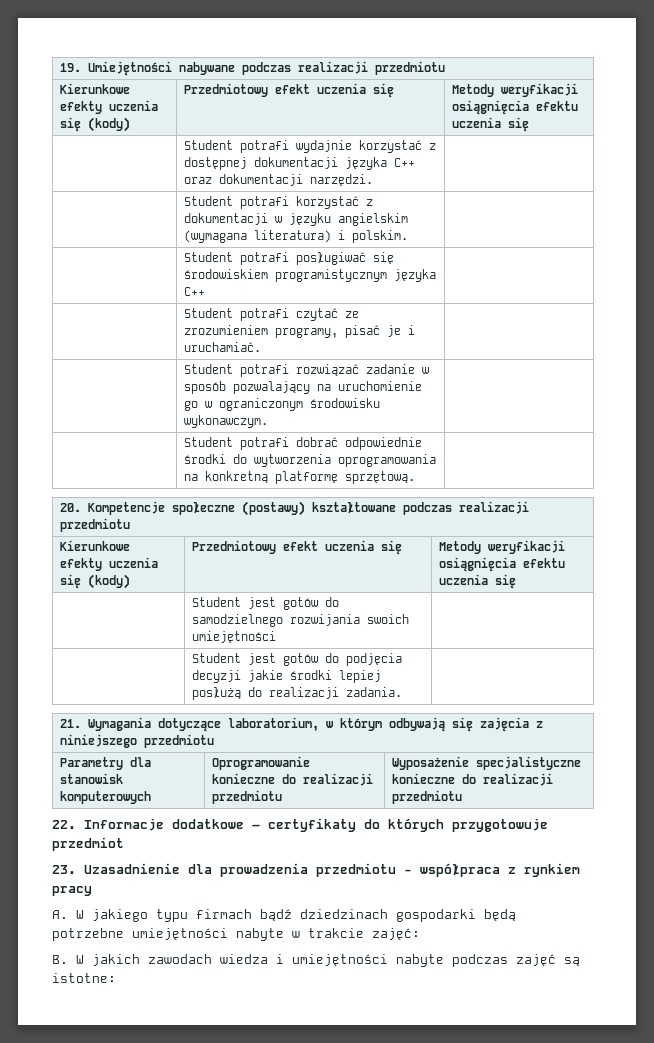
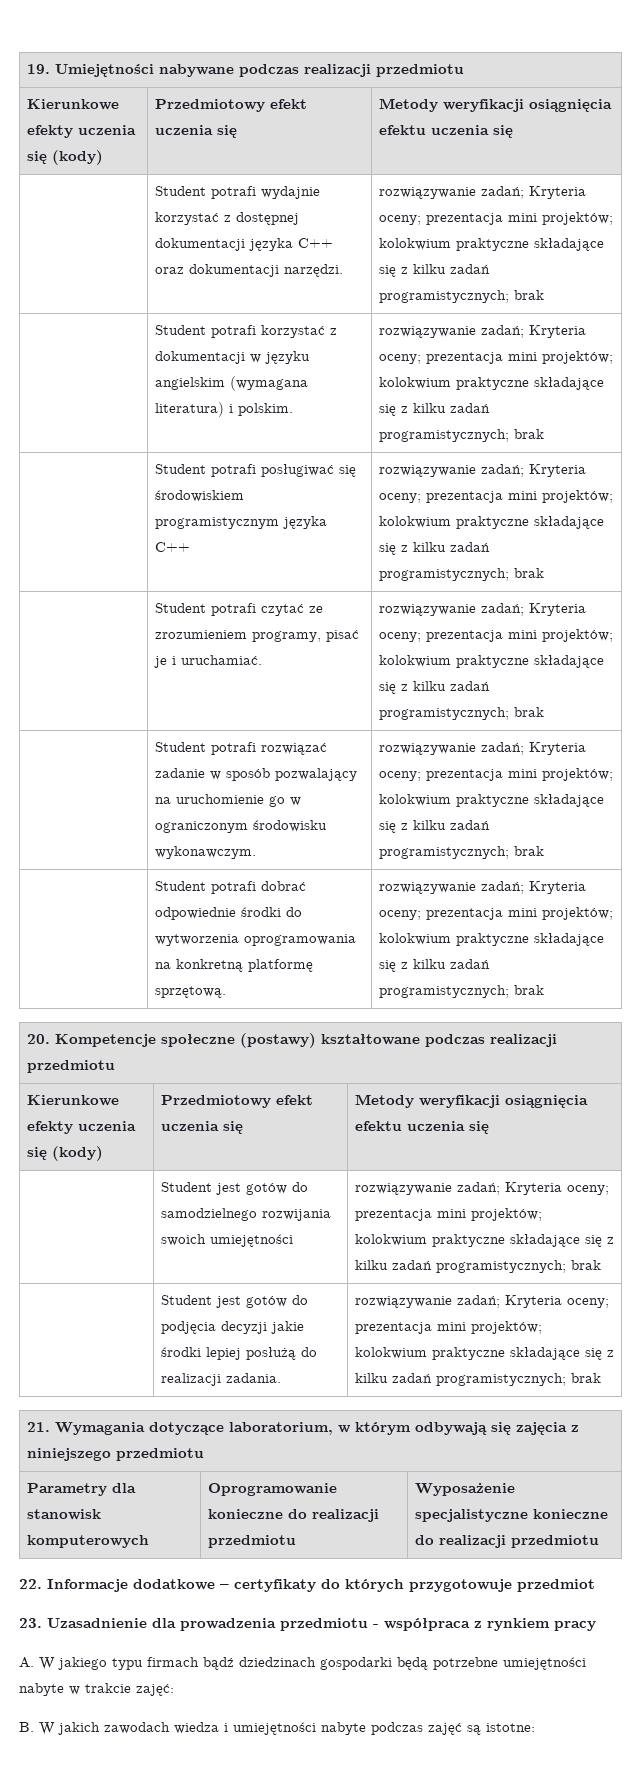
- | Student potrafi wydajnie korzystać z dostępnej dokumentacji języka C++ oraz dokumentacji narzędzi. |
+ | Student potrafi wydajnie korzystać z dostępnej dokumentacji języka C++ oraz dokumentacji narzędzi. | rozwiązywanie zadań; Kryteria oceny; prezentacja mini projektów; kolokwium praktyczne składające się z kilku zadań programistycznych; brak
- | Student potrafi korzystać z dokumentacji w języku angielskim (wymagana literatura) i polskim. |
+ | Student potrafi korzystać z dokumentacji w języku angielskim (wymagana literatura) i polskim. | rozwiązywanie zadań; Kryteria oceny; prezentacja mini projektów; kolokwium praktyczne składające się z kilku zadań programistycznych; brak
- | Student potrafi posługiwać się środowiskiem programistycznym języka C++ |
+ | Student potrafi posługiwać się środowiskiem programistycznym języka C++ | rozwiązywanie zadań; Kryteria oceny; prezentacja mini projektów; kolokwium praktyczne składające się z kilku zadań programistycznych; brak
- | Student potrafi czytać ze zrozumieniem programy, pisać je i uruchamiać. |
+ | Student potrafi czytać ze zrozumieniem programy, pisać je i uruchamiać. | rozwiązywanie zadań; Kryteria oceny; prezentacja mini projektów; kolokwium praktyczne składające się z kilku zadań programistycznych; brak
- | Student potrafi rozwiązać zadanie w sposób pozwalający na uruchomienie go w ograniczonym środowisku wykonawczym. |
+ | Student potrafi rozwiązać zadanie w sposób pozwalający na uruchomienie go w ograniczonym środowisku wykonawczym. | rozwiązywanie zadań; Kryteria oceny; prezentacja mini projektów; kolokwium praktyczne składające się z kilku zadań programistycznych; brak
- | Student potrafi dobrać odpowiednie środki do wytworzenia oprogramowania na konkretną platformę sprzętową. |
+ | Student potrafi dobrać odpowiednie środki do wytworzenia oprogramowania na konkretną platformę sprzętową. | rozwiązywanie zadań; Kryteria oceny; prezentacja mini projektów; kolokwium praktyczne składające się z kilku zadań programistycznych; brak
- | Student jest gotów do samodzielnego rozwijania swoich umiejętności |
+ | Student jest gotów do samodzielnego rozwijania swoich umiejętności | rozwiązywanie zadań; Kryteria oceny; prezentacja mini projektów; kolokwium praktyczne składające się z kilku zadań programistycznych; brak
- | Student jest gotów do podjęcia decyzji jakie środki lepiej posłużą do realizacji zadania. |
+ | Student jest gotów do podjęcia decyzji jakie środki lepiej posłużą do realizacji zadania. | rozwiązywanie zadań; Kryteria oceny; prezentacja mini projektów; kolokwium praktyczne składające się z kilku zadań programistycznych; brak

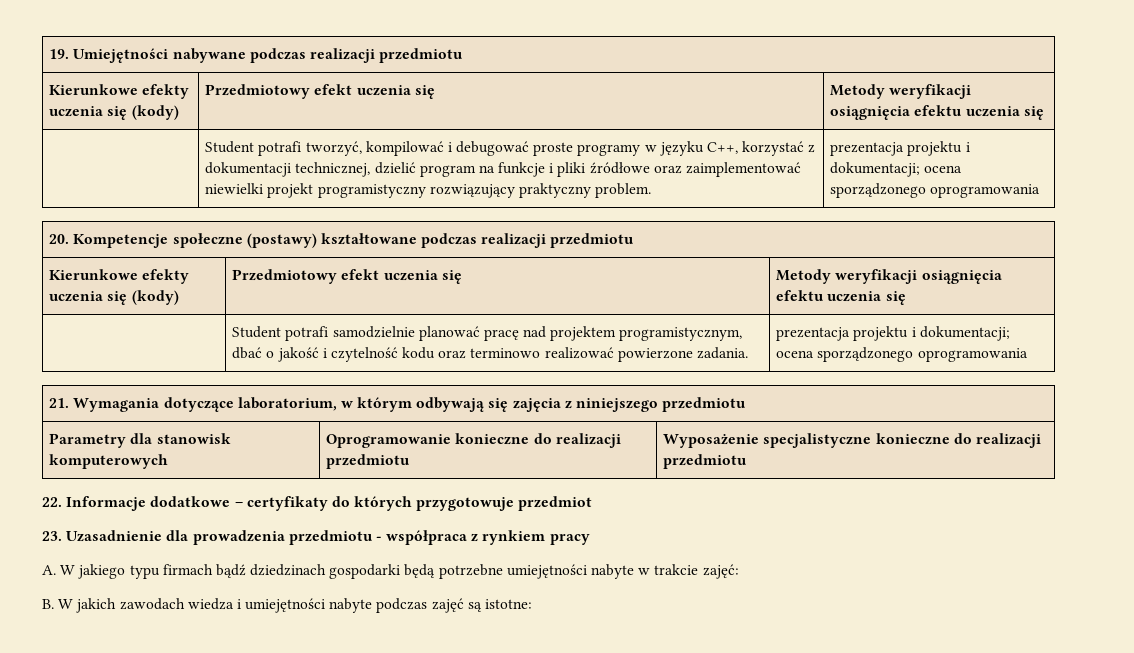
- | Student potrafi wydajnie korzystać z dostępnej dokumentacji języka C++ oraz dokumentacji narzędzi. | rozwiązywanie zadań; Kryteria oceny; prezentacja mini projektów; kolokwium praktyczne składające się z kilku zadań programistycznych; brak
- | Student potrafi korzystać z dokumentacji w języku angielskim (wymagana literatura) i polskim. | rozwiązywanie zadań; Kryteria oceny; prezentacja mini projektów; kolokwium praktyczne składające się z kilku zadań programistycznych; brak
- | Student potrafi posługiwać się środowiskiem programistycznym języka C++ | rozwiązywanie zadań; Kryteria oceny; prezentacja mini projektów; kolokwium praktyczne składające się z kilku zadań programistycznych; brak
- | Student potrafi czytać ze zrozumieniem programy, pisać je i uruchamiać. | rozwiązywanie zadań; Kryteria oceny; prezentacja mini projektów; kolokwium praktyczne składające się z kilku zadań programistycznych; brak
- | Student potrafi rozwiązać zadanie w sposób pozwalający na uruchomienie go w ograniczonym środowisku wykonawczym. | rozwiązywanie zadań; Kryteria oceny; prezentacja mini projektów; kolokwium praktyczne składające się z kilku zadań programistycznych; brak
- | Student potrafi dobrać odpowiednie środki do wytworzenia oprogramowania na konkretną platformę sprzętową. | rozwiązywanie zadań; Kryteria oceny; prezentacja mini projektów; kolokwium praktyczne składające się z kilku zadań programistycznych; brak
+ | Student potrafi tworzyć, kompilować i debugować proste programy w języku C++, korzystać z dokumentacji technicznej, dzielić program na funkcje i pliki źródłowe oraz zaimplementować niewielki projekt programistyczny rozwiązujący praktyczny problem. | prezentacja projektu i dokumentacji; ocena sporządzonego oprogramowania
- | Student jest gotów do samodzielnego rozwijania swoich umiejętności | rozwiązywanie zadań; Kryteria oceny; prezentacja mini projektów; kolokwium praktyczne składające się z kilku zadań programistycznych; brak
- | Student jest gotów do podjęcia decyzji jakie środki lepiej posłużą do realizacji zadania. | rozwiązywanie zadań; Kryteria oceny; prezentacja mini projektów; kolokwium praktyczne składające się z kilku zadań programistycznych; brak
+ | Student potrafi samodzielnie planować pracę nad projektem programistycznym, dbać o jakość i czytelność kodu oraz terminowo realizować powierzone zadania. | prezentacja projektu i dokumentacji; ocena sporządzonego oprogramowania

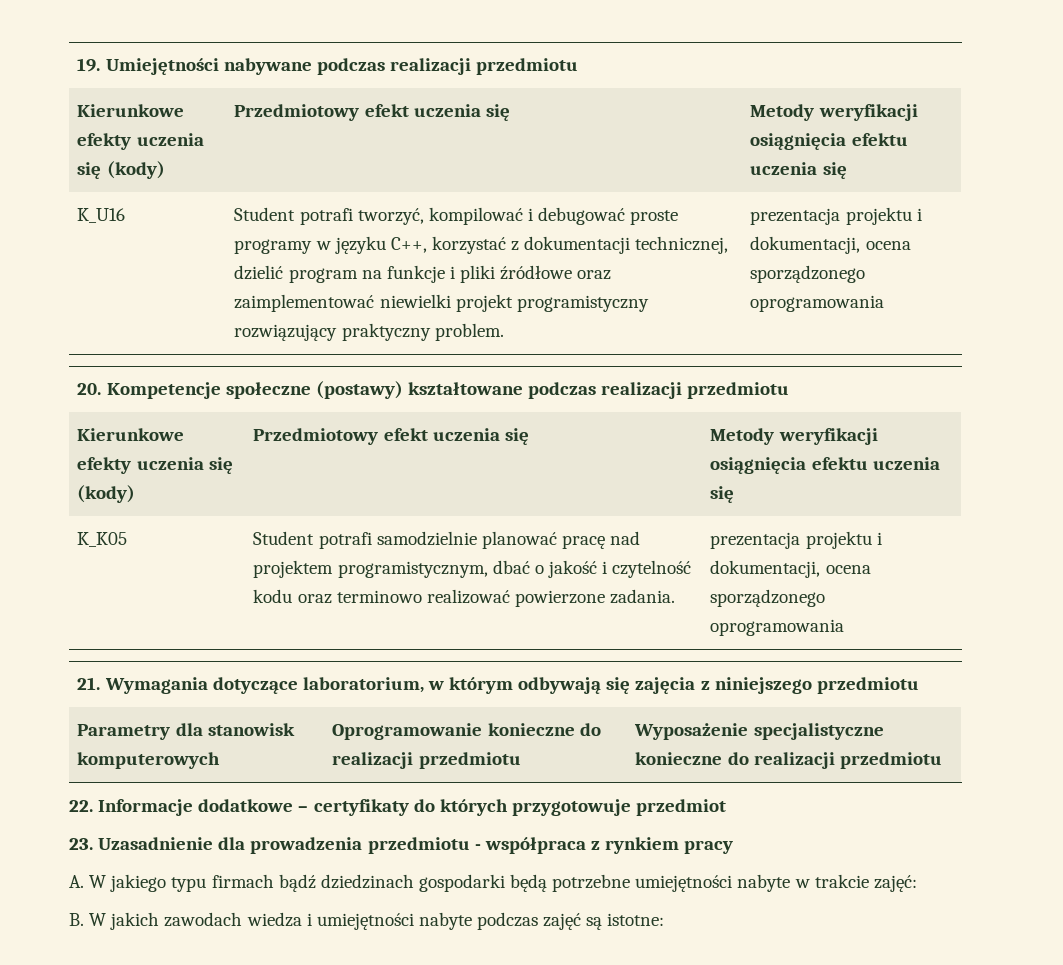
- | Student potrafi tworzyć, kompilować i debugować proste programy w języku C++, korzystać z dokumentacji technicznej, dzielić program na funkcje i pliki źródłowe oraz zaimplementować niewielki projekt programistyczny rozwiązujący praktyczny problem. | prezentacja projektu i dokumentacji; ocena sporządzonego oprogramowania
+ K_U16 | Student potrafi tworzyć, kompilować i debugować proste programy w języku C++, korzystać z dokumentacji technicznej, dzielić program na funkcje i pliki źródłowe oraz zaimplementować niewielki projekt programistyczny rozwiązujący praktyczny problem. | prezentacja projektu i dokumentacji, ocena sporządzonego oprogramowania
- | Student potrafi samodzielnie planować pracę nad projektem programistycznym, dbać o jakość i czytelność kodu oraz terminowo realizować powierzone zadania. | prezentacja projektu i dokumentacji; ocena sporządzonego oprogramowania
+ K_K05 | Student potrafi samodzielnie planować pracę nad projektem programistycznym, dbać o jakość i czytelność kodu oraz terminowo realizować powierzone zadania. | prezentacja projektu i dokumentacji, ocena sporządzonego oprogramowania

